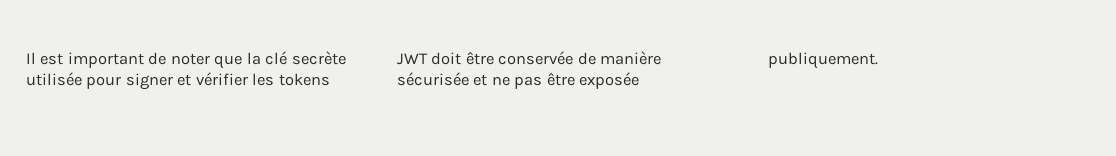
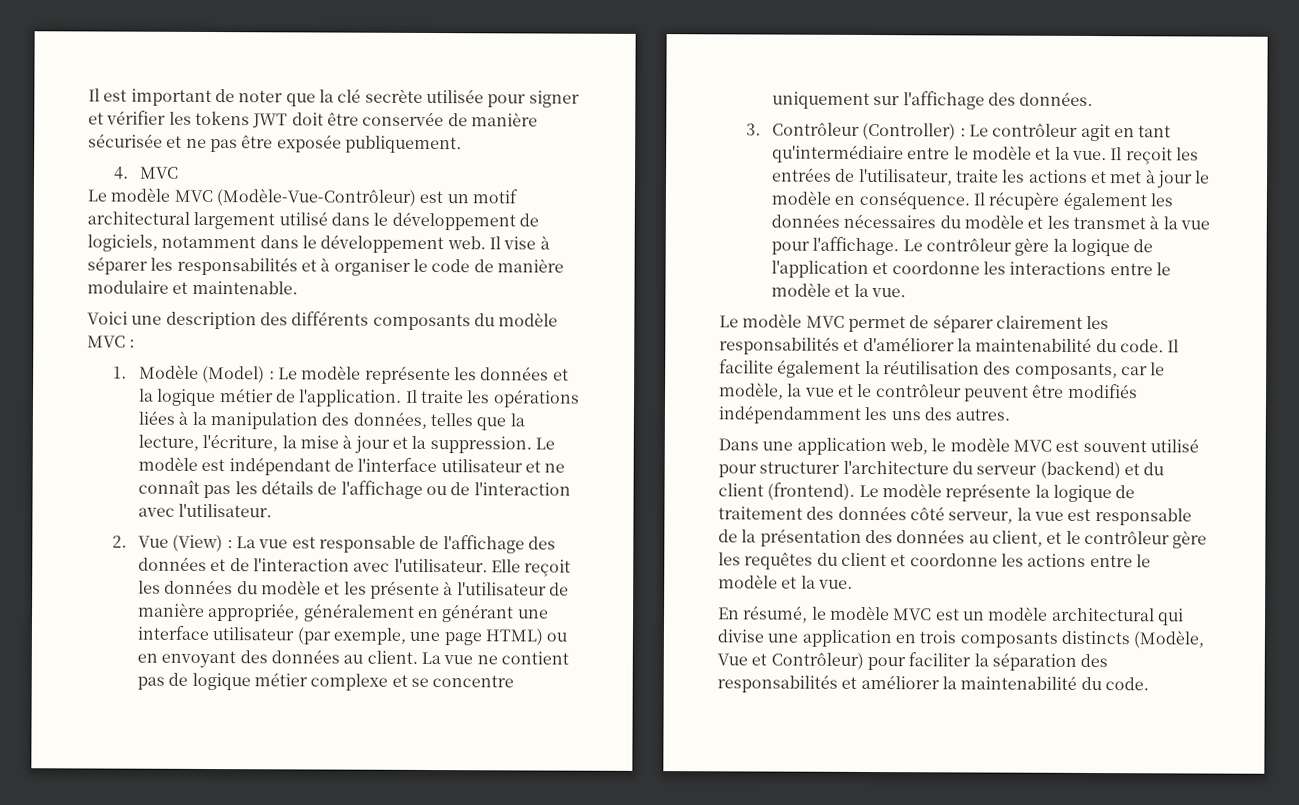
+ 4. MVC
+ Le modèle MVC (Modèle-Vue-Contrôleur) est un motif architectural largement utilisé dans le développement de logiciels, notamment dans le développement web. Il vise à séparer les responsabilités et à organiser le code de manière modulaire et maintenable.
+ Voici une description des différents composants du modèle MVC :
+ 1. Modèle (Model) : Le modèle représente les données et la logique métier de l'application. Il traite les opérations liées à la manipulation des données, telles que la lecture, l'écriture, la mise à jour et la suppression. Le modèle est indépendant de l'interface utilisateur et ne connaît pas les détails de l'affichage ou de l'interaction avec l'utilisateur.
+ 2. Vue (View) : La vue est responsable de l'affichage des données et de l'interaction avec l'utilisateur. Elle reçoit les données du modèle et les présente à l'utilisateur de manière appropriée, généralement en générant une interface utilisateur (par exemple, une page HTML) ou en envoyant des données au client. La vue ne contient pas de logique métier complexe et se concentre uniquement sur l'affichage des données.
+ 3. Contrôleur (Controller) : Le contrôleur agit en tant qu'intermédiaire entre le modèle et la vue. Il reçoit les entrées de l'utilisateur, traite les actions et met à jour le modèle en conséquence. Il récupère également les données nécessaires du modèle et les transmet à la vue pour l'affichage. Le contrôleur gère la logique de l'application et coordonne les interactions entre le modèle et la vue.
+ Le modèle MVC permet de séparer clairement les responsabilités et d'améliorer la maintenabilité du code. Il facilite également la réutilisation des composants, car le modèle, la vue et le contrôleur peuvent être modifiés indépendamment les uns des autres.
+ Dans une application web, le modèle MVC est souvent utilisé pour structurer l'architecture du serveur (backend) et du client (frontend). Le modèle représente la logique de traitement des données côté serveur, la vue est responsable de la présentation des données au client, et le contrôleur gère les requêtes du client et coordonne les actions entre le modèle et la vue.
+ En résumé, le modèle MVC est un modèle architectural qui divise une application en trois composants distincts (Modèle, Vue et Contrôleur) pour faciliter la séparation des responsabilités et améliorer la maintenabilité du code.

